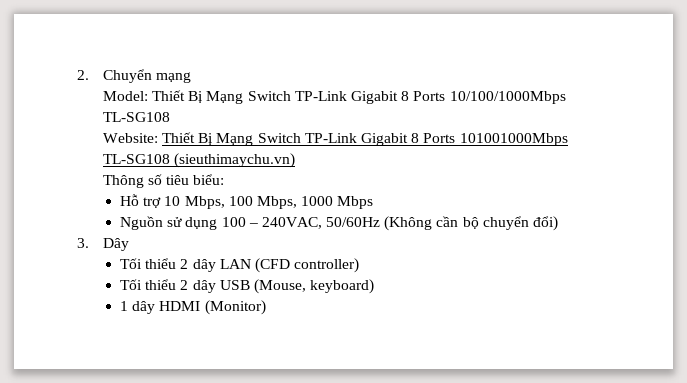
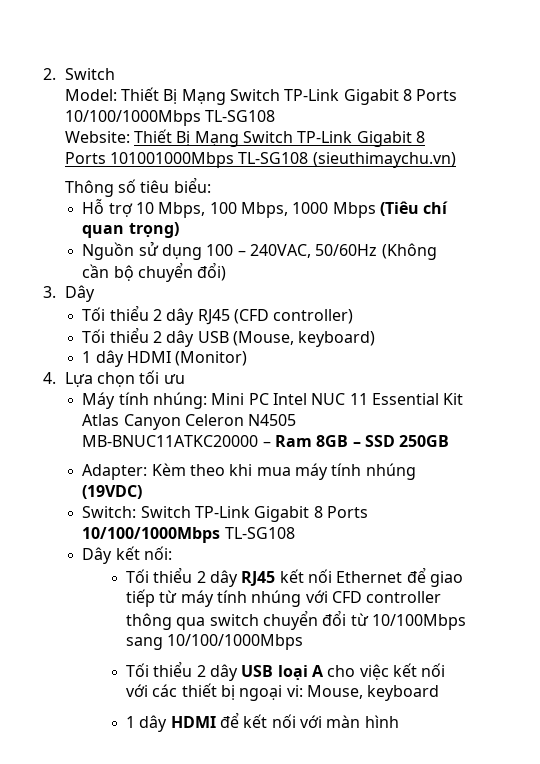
- 2. Chuyển mạng
+ 2. Switch
- Hỗ trợ 10 Mbps, 100 Mbps, 1000 Mbps
+ Hỗ trợ 10 Mbps, 100 Mbps, 1000 Mbps (Tiêu chí quan trọng)
- Tối thiểu 2 dây LAN (CFD controller)
+ Tối thiểu 2 dây RJ45 (CFD controller)
+ 4. Lựa chọn tối ưu
+ Máy tính nhúng: Mini PC Intel NUC 11 Essential Kit Atlas Canyon Celeron N4505 MB-BNUC11ATKC20000 – Ram 8GB – SSD 250GB
+ Adapter: Kèm theo khi mua máy tính nhúng (19VDC)
+ Switch: Switch TP-Link Gigabit 8 Ports 10/100/1000Mbps TL-SG108
+ Dây kết nối:
+ Tối thiểu 2 dây RJ45 kết nối Ethernet để giao tiếp từ máy tính nhúng với CFD controller thông qua switch chuyển đổi từ 10/100Mbps sang 10/100/1000Mbps
+ Tối thiểu 2 dây USB loại A cho việc kết nối với các thiết bị ngoại vi: Mouse, keyboard
+ 1 dây HDMI để kết nối với màn hình

